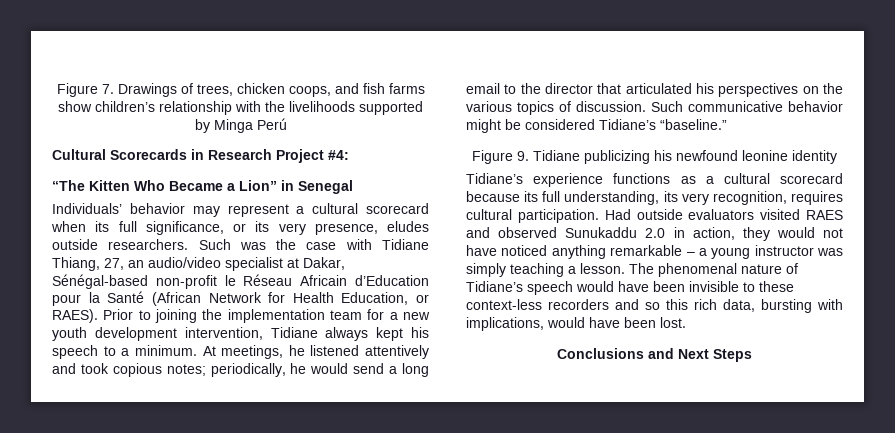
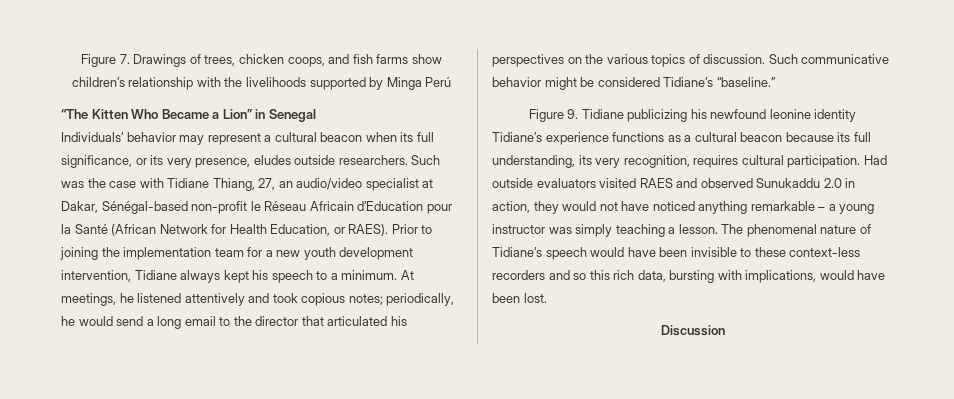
- Cultural Scorecards in Research Project #4:
- Individuals’ behavior may represent a cultural scorecard when its full significance, or its very presence, eludes outside researchers.
+ Individuals’ behavior may represent a cultural beacon when its full significance, or its very presence, eludes outside researchers.
- Tidiane’s experience functions as a cultural scorecard because its full understanding, its very recognition, requires cultural participation.
+ Tidiane’s experience functions as a cultural beacon because its full understanding, its very recognition, requires cultural participation.
- Conclusions and Next Steps
+ Discussion

